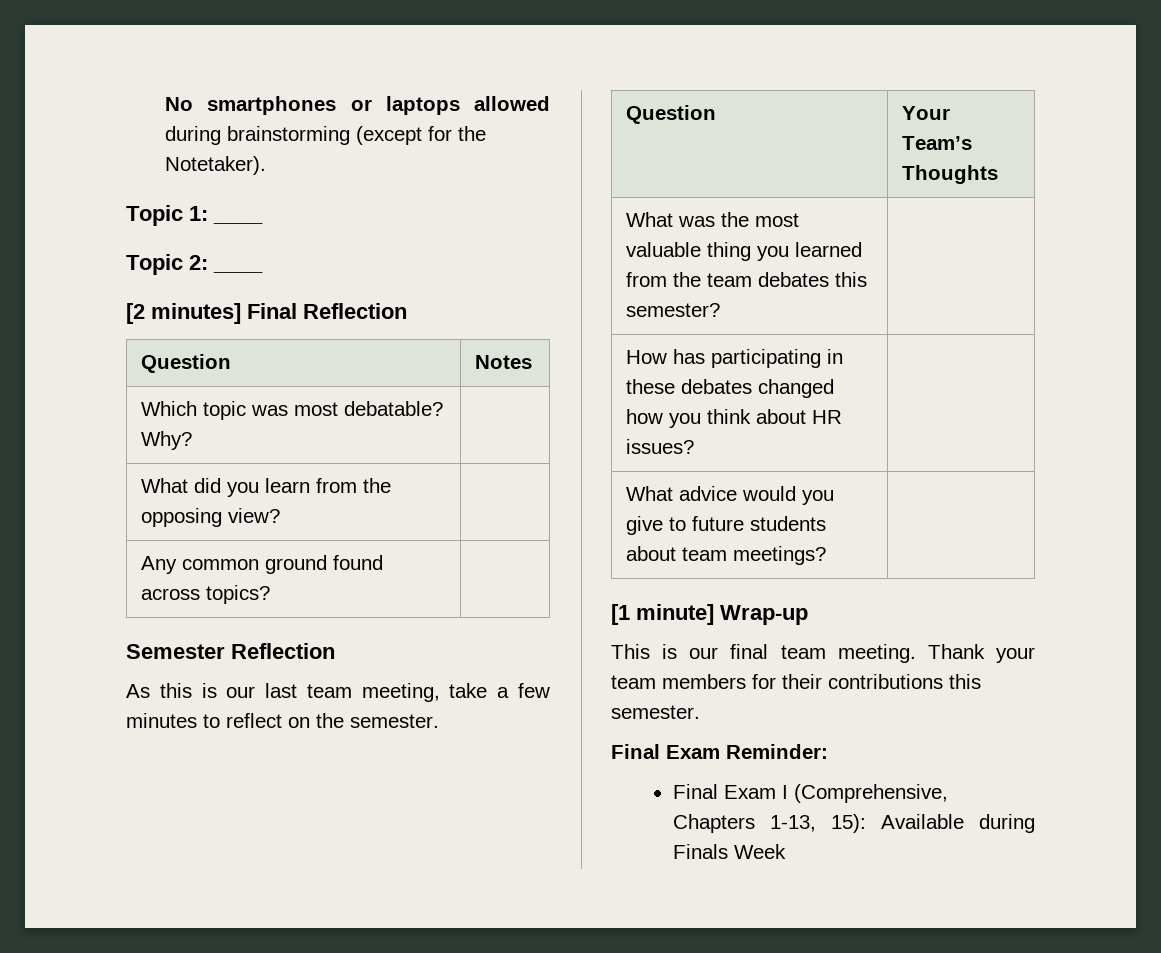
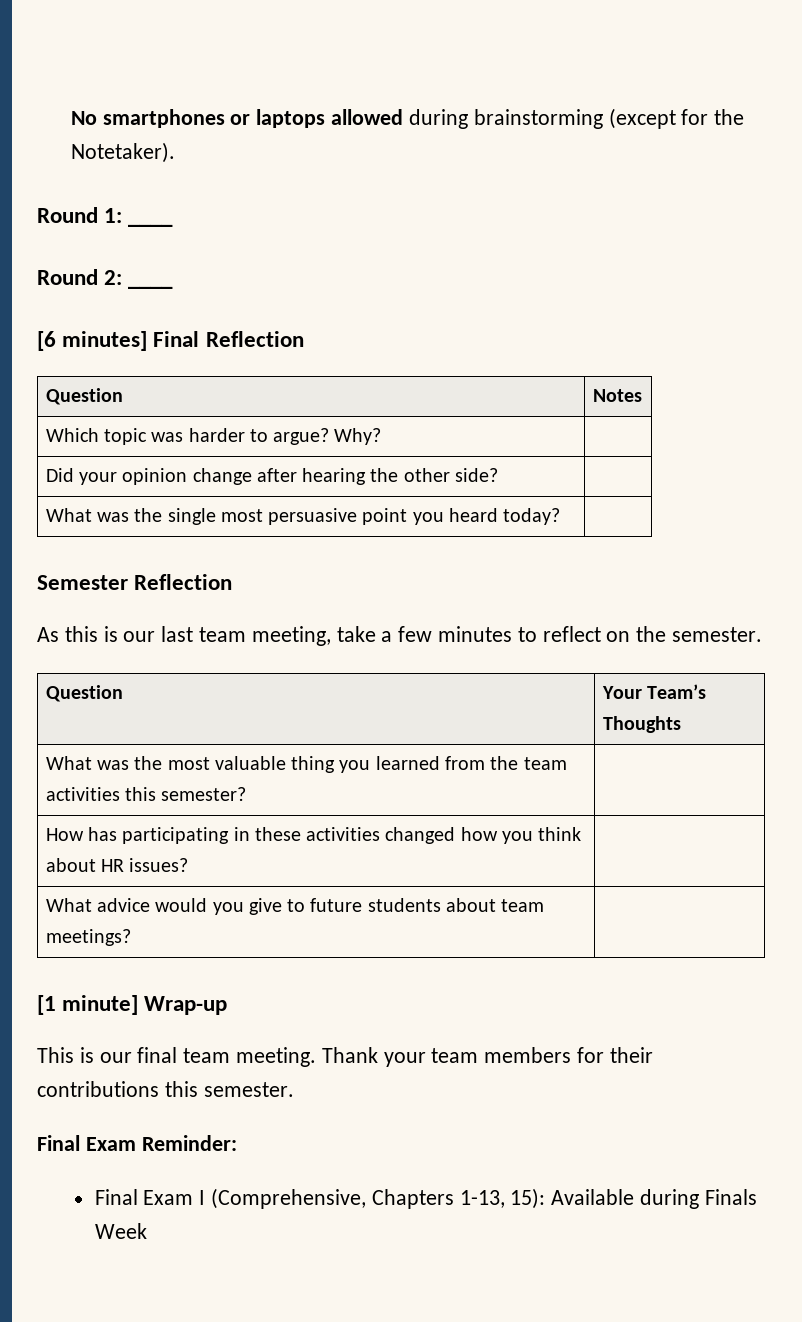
- Topic 1: ____
+ Round 1: ____
- Topic 2: ____
+ Round 2: ____
- [2 minutes] Final Reflection
+ [6 minutes] Final Reflection
- Which topic was most debatable? Why? |
- What did you learn from the opposing view? |
- Any common ground found across topics? |
+ Which topic was harder to argue? Why? |
+ Did your opinion change after hearing the other side? |
+ What was the single most persuasive point you heard today? |
- What was the most valuable thing you learned from the team debates this semester? |
+ What was the most valuable thing you learned from the team activities this semester? |
- How has participating in these debates changed how you think about HR issues? |
+ How has participating in these activities changed how you think about HR issues? |

